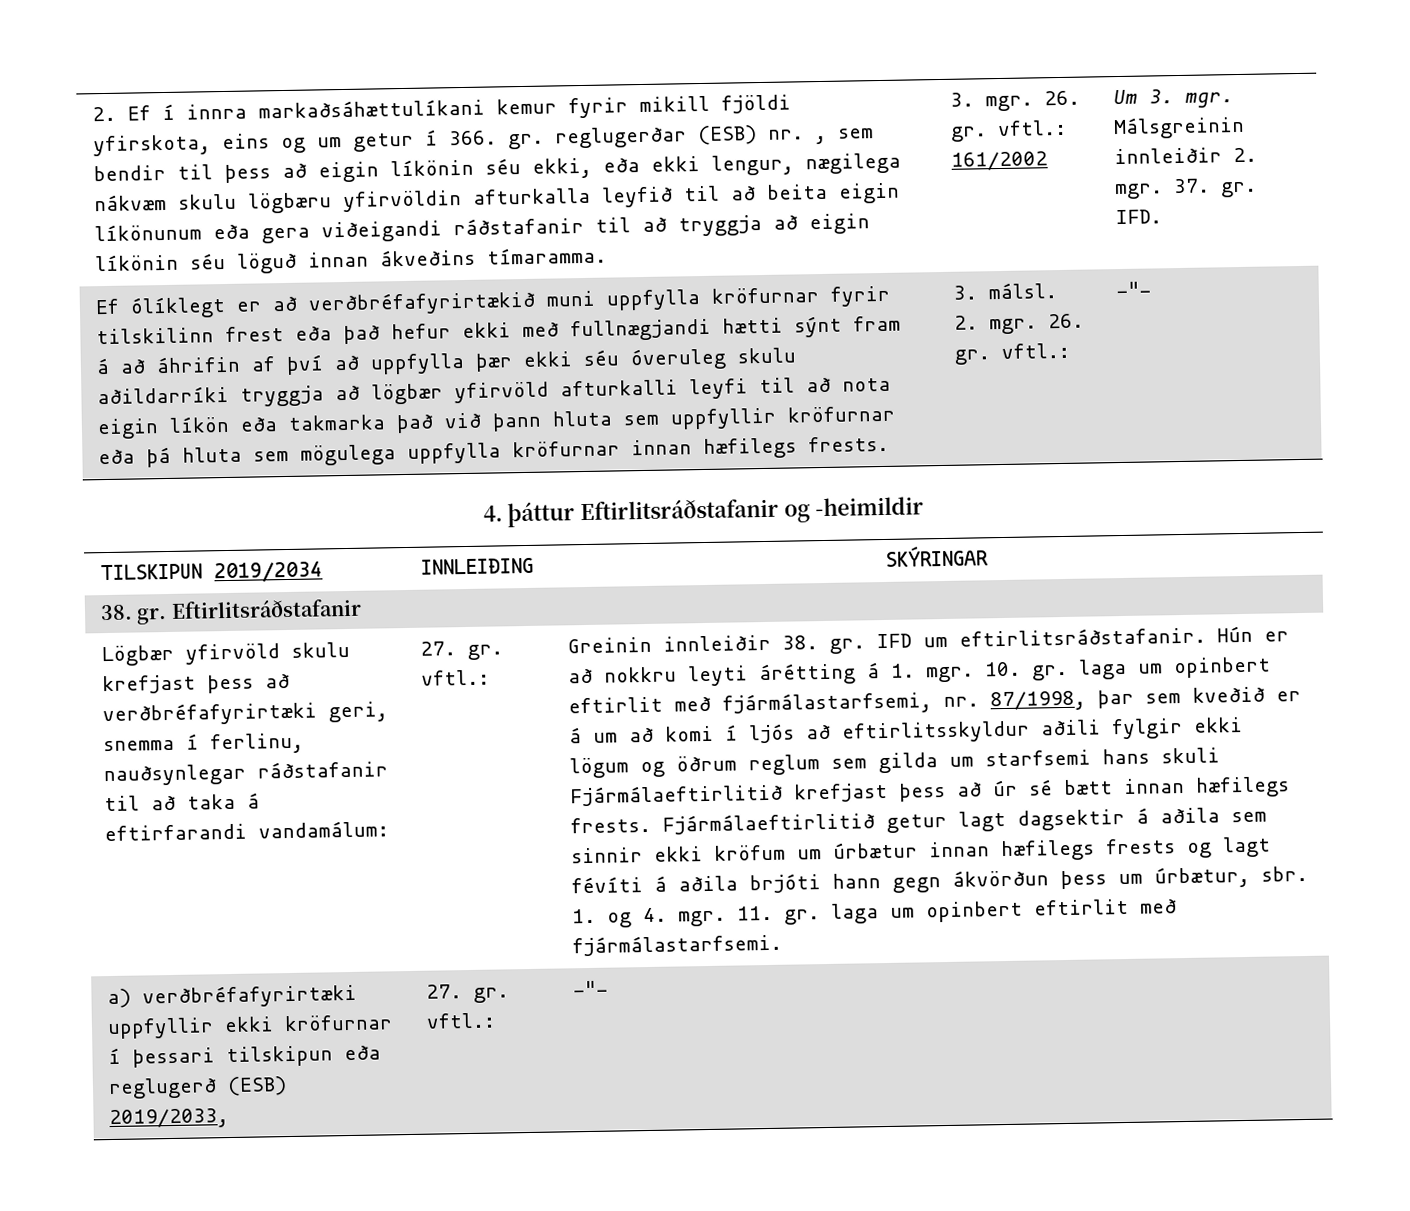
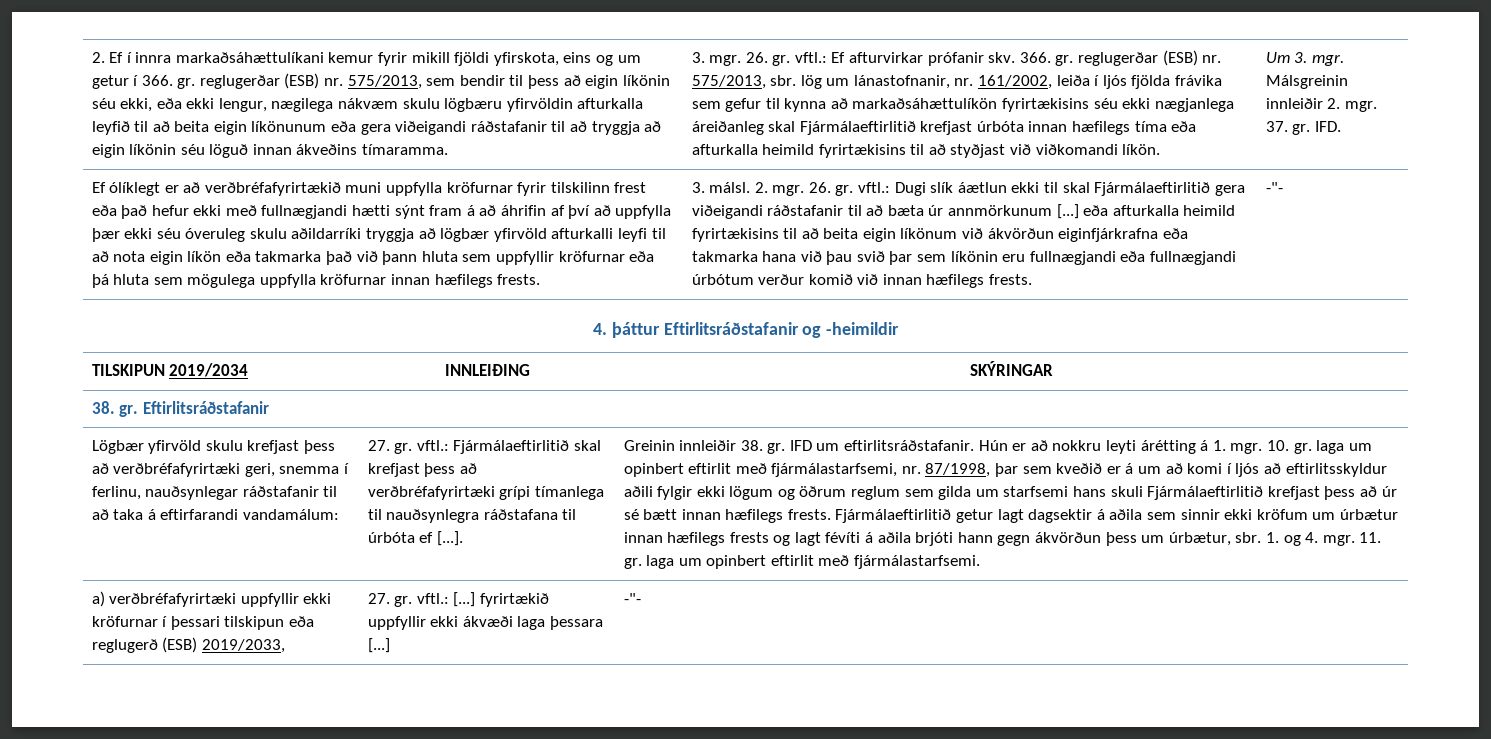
- 2. Ef í innra markaðsáhættulíkani kemur fyrir mikill fjöldi yfirskota, eins og um getur í 366. gr. reglugerðar (ESB) nr. , sem bendir til þess að eigin líkönin séu ekki, eða ekki lengur, nægilega nákvæm skulu lögbæru yfirvöldin afturkalla leyfið til að beita eigin líkönunum eða gera viðeigandi ráðstafanir til að tryggja að eigin líkönin séu löguð innan ákveðins tímaramma.
+ 2. Ef í innra markaðsáhættulíkani kemur fyrir mikill fjöldi yfirskota, eins og um getur í 366. gr. reglugerðar (ESB) nr. 575/2013, sem bendir til þess að eigin líkönin séu ekki, eða ekki lengur, nægilega nákvæm skulu lögbæru yfirvöldin afturkalla leyfið til að beita eigin líkönunum eða gera viðeigandi ráðstafanir til að tryggja að eigin líkönin séu löguð innan ákveðins tímaramma.
- 26. gr. vftl.: 161/2002
+ 26. gr. vftl.: Ef afturvirkar prófanir skv. 366. gr. reglugerðar (ESB) nr. 575/2013, sbr. lög um lánastofnanir, nr. 161/2002, leiða í ljós fjölda frávika sem gefur til kynna að markaðsáhættulíkön fyrirtækisins séu ekki nægjanlega áreiðanleg skal Fjármálaeftirlitið krefjast úrbóta innan hæfilegs tíma eða afturkalla heimild fyrirtækisins til að styðjast við viðkomandi líkön.
- 2. mgr. 26. gr. vftl.:
+ 2. mgr. 26. gr. vftl.: Dugi slík áætlun ekki til skal Fjármálaeftirlitið gera viðeigandi ráðstafanir til að bæta úr annmörkunum [...] eða afturkalla heimild fyrirtækisins til að beita eigin líkönum við ákvörðun eiginfjárkrafna eða takmarka hana við þau svið þar sem líkönin eru fullnægjandi eða fullnægjandi úrbótum verður komið við innan hæfilegs frests.
- Lögbær yfirvöld skulu krefjast þess að verðbréfafyrirtæki geri, snemma í ferlinu, nauðsynlegar ráðstafanir til að taka á eftirfarandi vandamálum: | 27. gr. vftl.:
+ Lögbær yfirvöld skulu krefjast þess að verðbréfafyrirtæki geri, snemma í ferlinu, nauðsynlegar ráðstafanir til að taka á eftirfarandi vandamálum: | 27. gr. vftl.: Fjármálaeftirlitið skal krefjast þess að verðbréfafyrirtæki grípi tímanlega til nauðsynlegra ráðstafana til úrbóta ef [...].
- a) verðbréfafyrirtæki uppfyllir ekki kröfurnar í þessari tilskipun eða reglugerð (ESB) 2019/2033, | 27. gr. vftl.: | -"-
+ a) verðbréfafyrirtæki uppfyllir ekki kröfurnar í þessari tilskipun eða reglugerð (ESB) 2019/2033, | 27. gr. vftl.: [...] fyrirtækið uppfyllir ekki ákvæði laga þessara [...] | -"-

